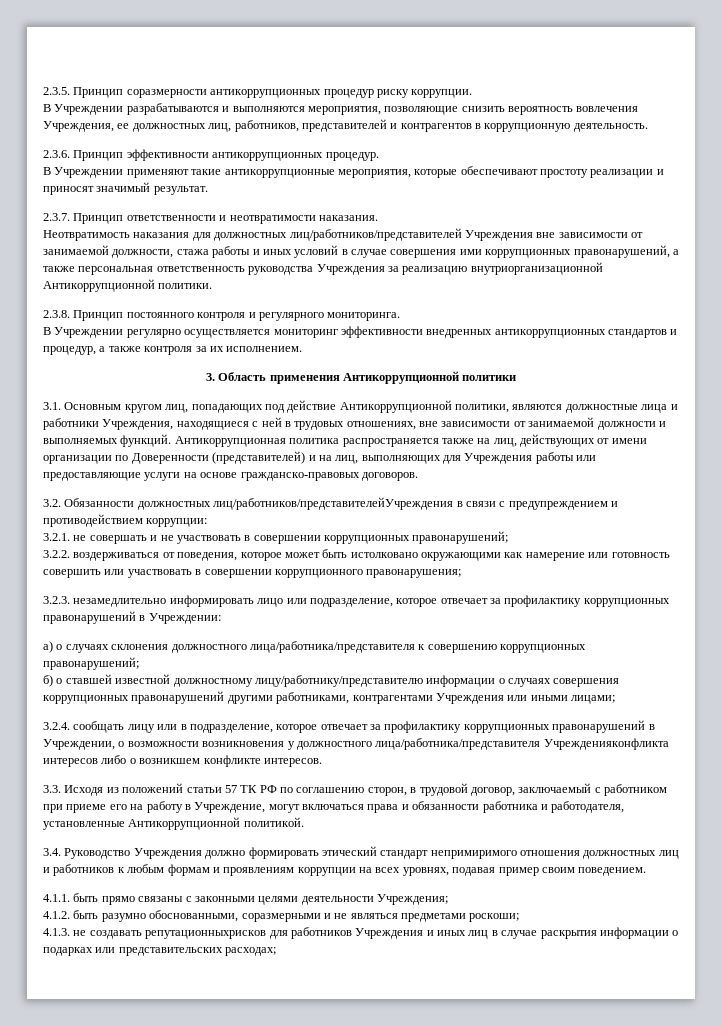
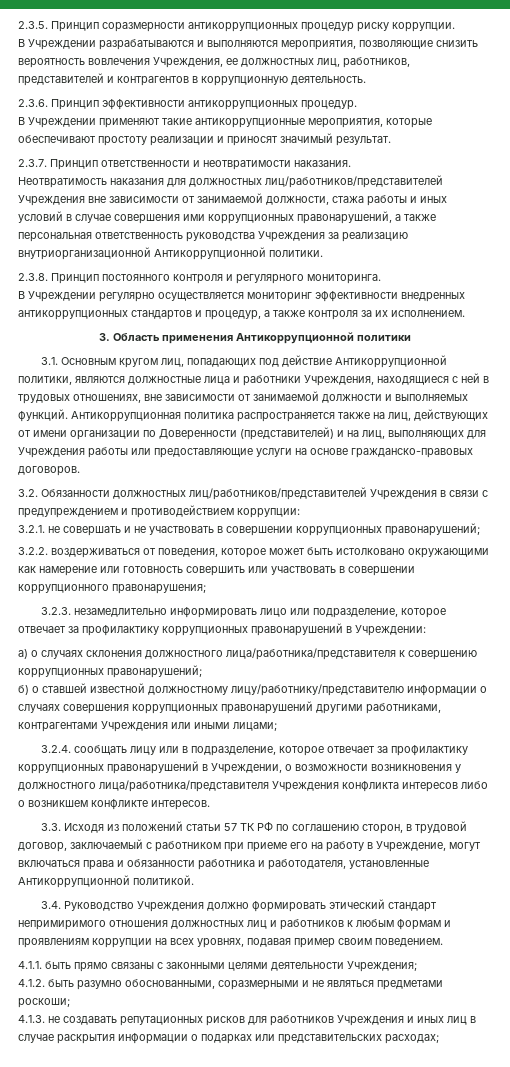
- 3.2. Обязанности должностных лиц/работников/представителейУчреждения в связи с предупреждением и противодействием коррупции:
+ 3.2. Обязанности должностных лиц/работников/представителей Учреждения в связи с предупреждением и противодействием коррупции:
- 3.2.4. сообщать лицу или в подразделение, которое отвечает за профилактику коррупционных правонарушений в Учреждении, о возможности возникновения у должностного лица/работника/представителя Учрежденияконфликта интересов либо о возникшем конфликте интересов.
+ 3.2.4. сообщать лицу или в подразделение, которое отвечает за профилактику коррупционных правонарушений в Учреждении, о возможности возникновения у должностного лица/работника/представителя Учреждения конфликта интересов либо о возникшем конфликте интересов.
- 4.1.3. не создавать репутационныхрисков для работников Учреждения и иных лиц в случае раскрытия информации о подарках или представительских расходах;
+ 4.1.3. не создавать репутационных рисков для работников Учреждения и иных лиц в случае раскрытия информации о подарках или представительских расходах;

